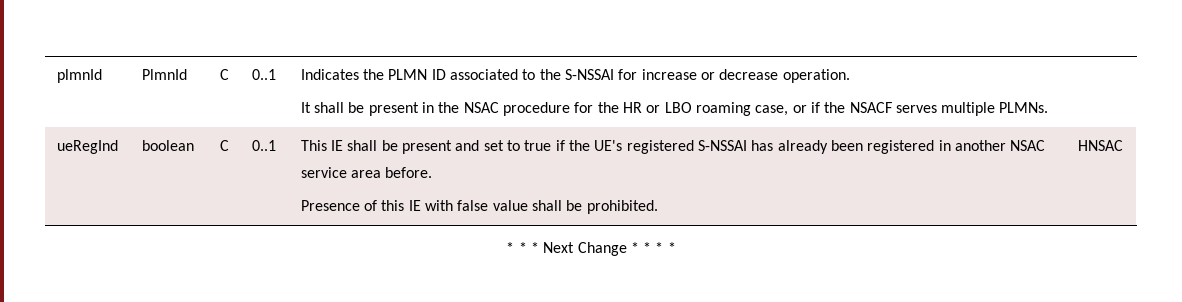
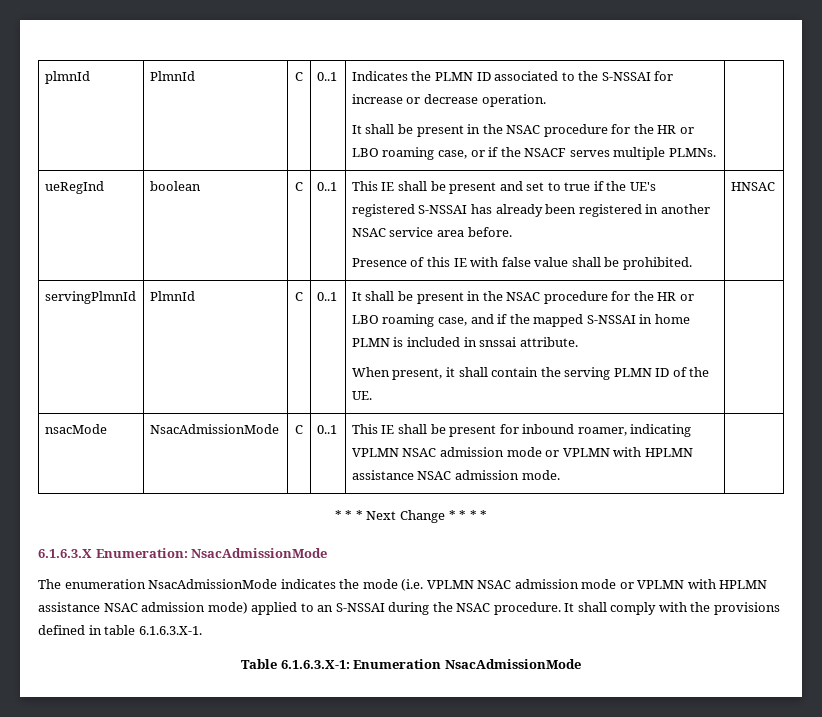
+ servingPlmnId | PlmnId | C | 0..1 | It shall be present in the NSAC procedure for the HR or LBO roaming case, and if the mapped S-NSSAI in home PLMN is included in snssai attribute.
+ When present, it shall contain the serving PLMN ID of the UE. |
+ nsacMode | NsacAdmissionMode | C | 0..1 | This IE shall be present for inbound roamer, indicating VPLMN NSAC admission mode or VPLMN with HPLMN assistance NSAC admission mode. |
+ 6.1.6.3.X Enumeration: NsacAdmissionMode
+ The enumeration NsacAdmissionMode indicates the mode (i.e. VPLMN NSAC admission mode or VPLMN with HPLMN assistance NSAC admission mode) applied to an S-NSSAI during the NSAC procedure. It shall comply with the provisions defined in table 6.1.6.3.X-1.
+ Table 6.1.6.3.X-1: Enumeration NsacAdmissionMode

